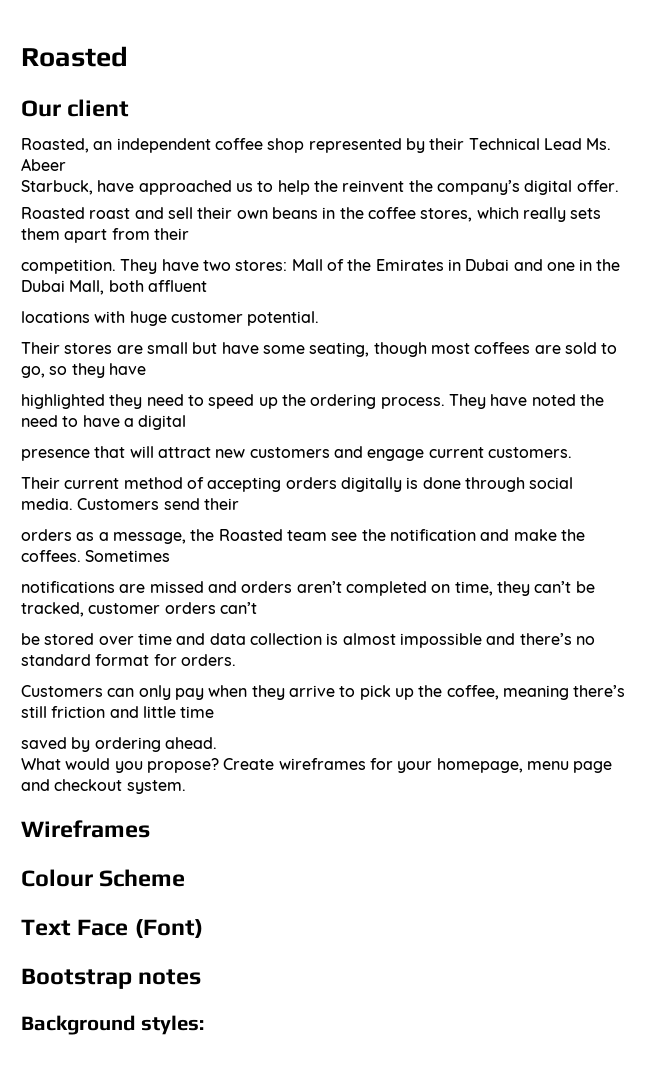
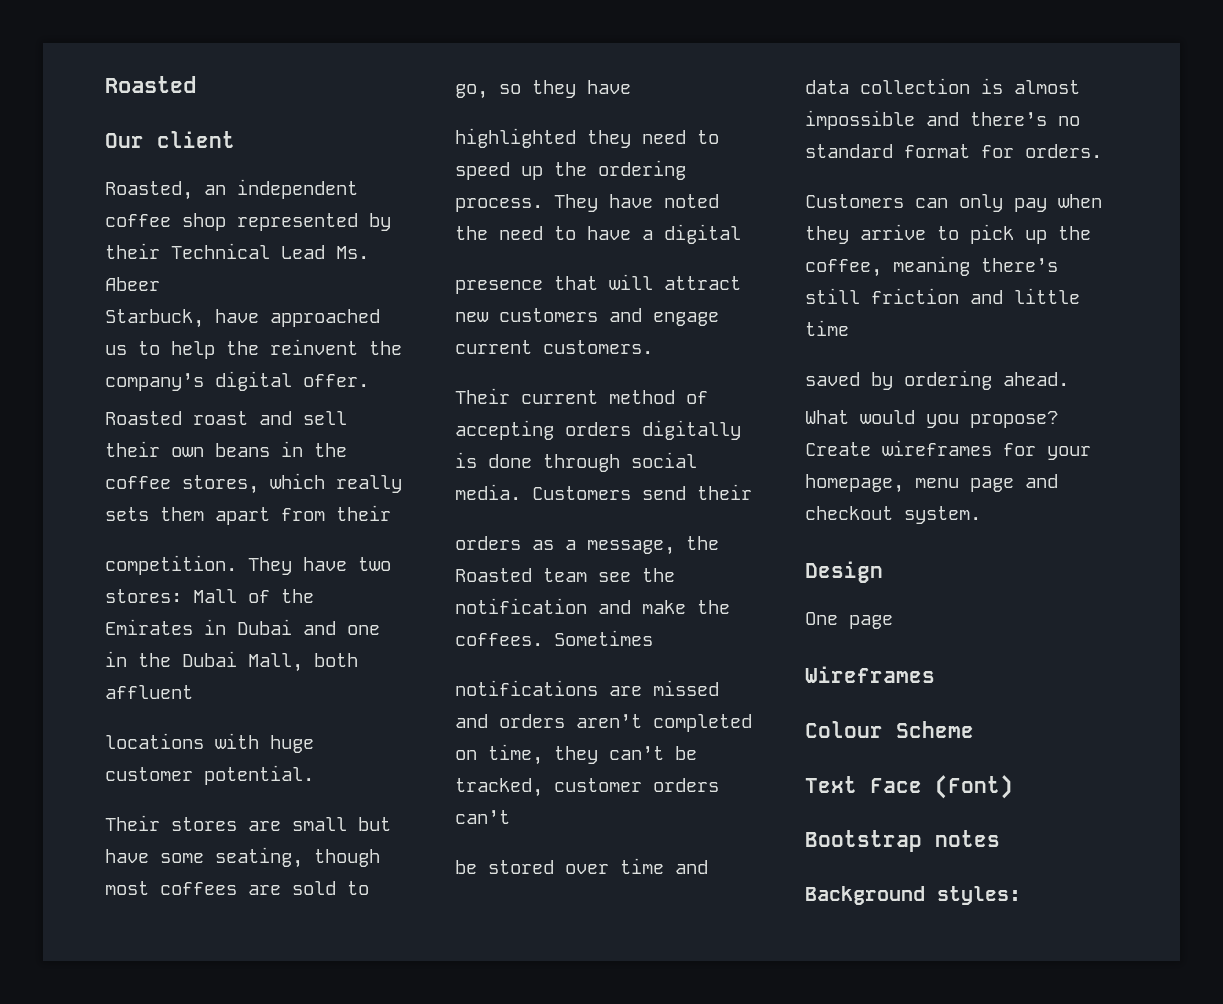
+ Design
+ One page

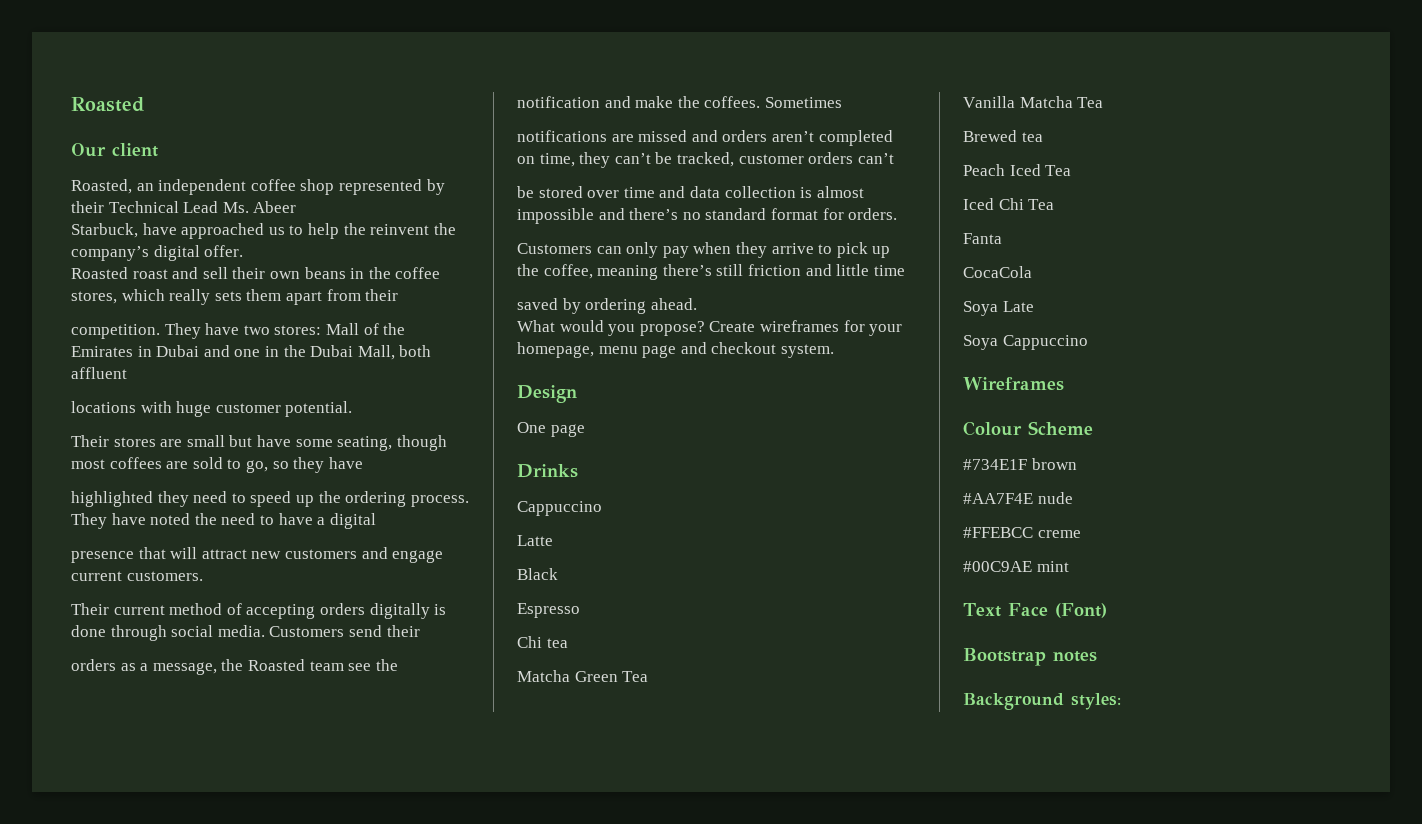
+ Drinks
+ Cappuccino
+ Latte
+ Black
+ Espresso
+ Chi tea
+ Matcha Green Tea
+ Vanilla Matcha Tea
+ Brewed tea
+ Peach Iced Tea
+ Iced Chi Tea
+ Fanta
+ CocaCola
+ Soya Late
+ Soya Cappuccino
  Wireframes
  Colour Scheme
+ #734E1F brown
+ #AA7F4E nude
+ #FFEBCC creme
+ #00C9AE mint

